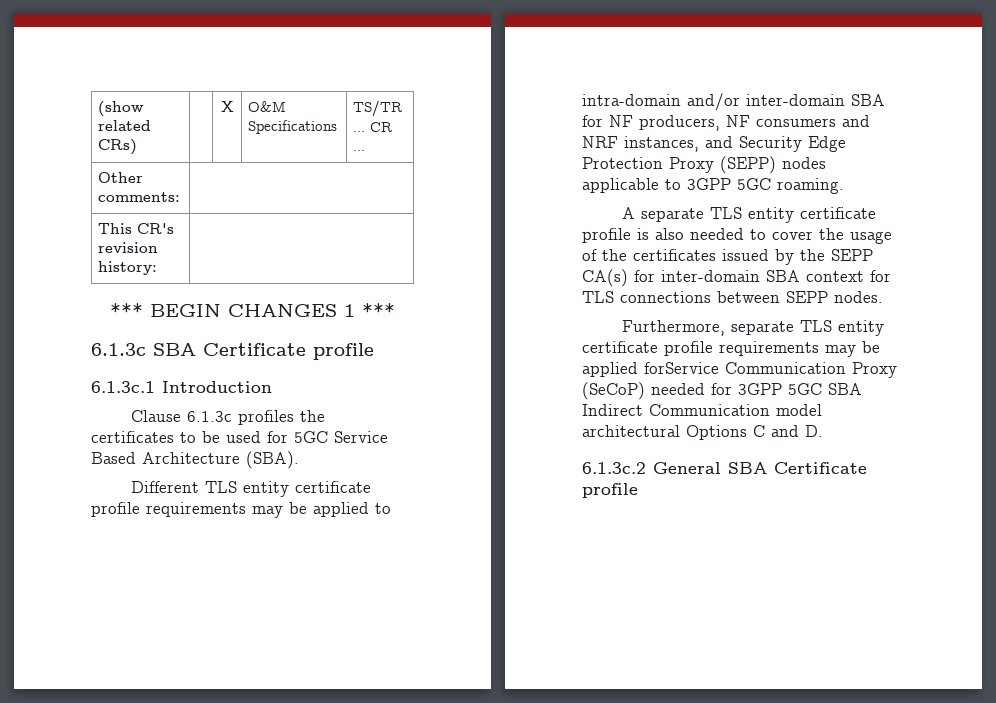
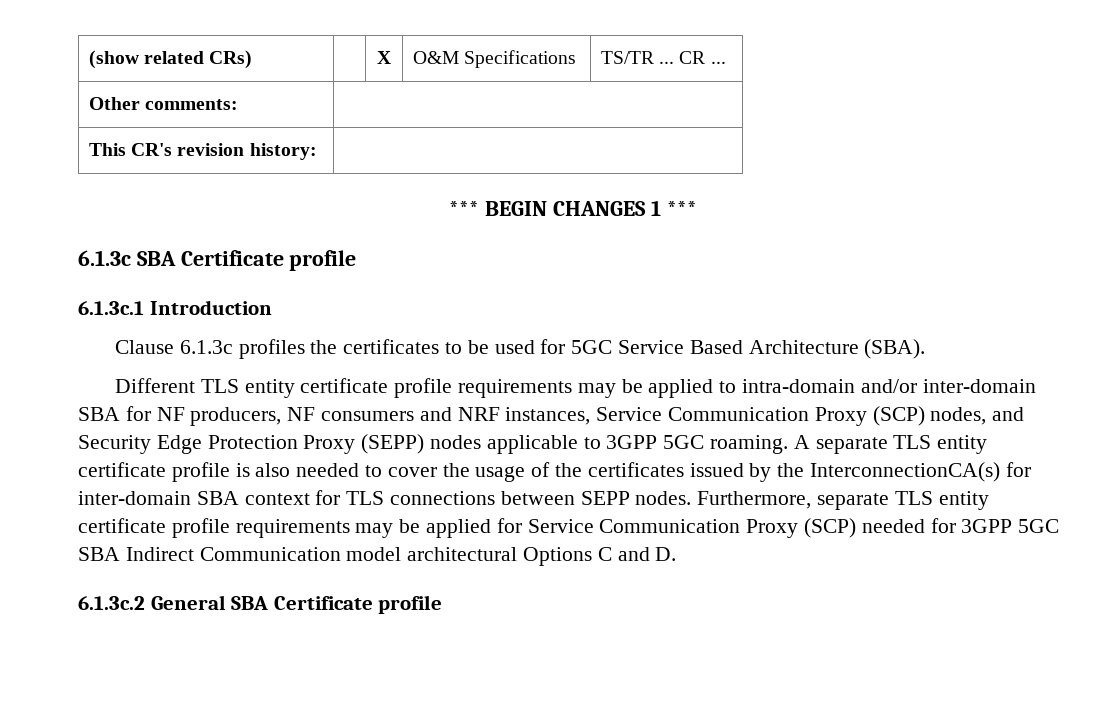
- Different TLS entity certificate profile requirements may be applied to intra-domain and/or inter-domain SBA for NF producers, NF consumers and NRF instances, and Security Edge Protection Proxy (SEPP) nodes applicable to 3GPP 5GC roaming.
- A separate TLS entity certificate profile is also needed to cover the usage of the certificates issued by the SEPP CA(s) for inter-domain SBA context for TLS connections between SEPP nodes.
- Furthermore, separate TLS entity certificate profile requirements may be applied forService Communication Proxy (SeCoP) needed for 3GPP 5GC SBA Indirect Communication model architectural Options C and D.
+ Different TLS entity certificate profile requirements may be applied to intra-domain and/or inter-domain SBA for NF producers, NF consumers and NRF instances, Service Communication Proxy (SCP) nodes, and Security Edge Protection Proxy (SEPP) nodes applicable to 3GPP 5GC roaming. A separate TLS entity certificate profile is also needed to cover the usage of the certificates issued by the InterconnectionCA(s) for inter-domain SBA context for TLS connections between SEPP nodes. Furthermore, separate TLS entity certificate profile requirements may be applied for Service Communication Proxy (SCP) needed for 3GPP 5GC SBA Indirect Communication model architectural Options C and D.

